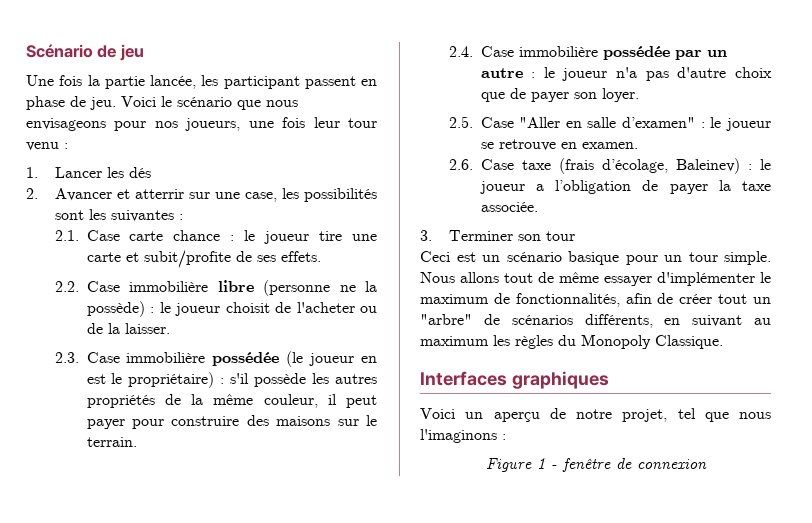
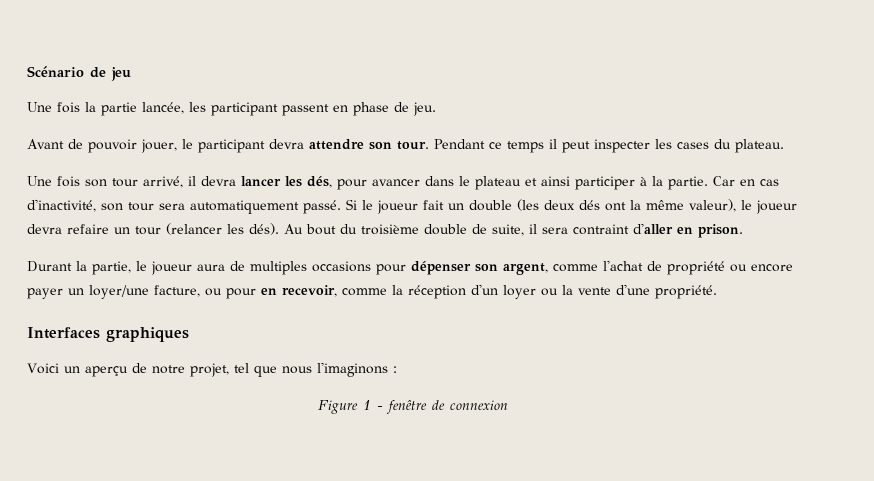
- Une fois la partie lancée, les participant passent en phase de jeu. Voici le scénario que nous envisageons pour nos joueurs, une fois leur tour venu :
- 1. Lancer les dés
- 2. Avancer et atterrir sur une case, les possibilités sont les suivantes :
- 2.1. Case carte chance : le joueur tire une carte et subit/profite de ses effets.
- 2.2. Case immobilière libre (personne ne la possède) : le joueur choisit de l'acheter ou de la laisser.
- 2.3. Case immobilière possédée (le joueur en est le propriétaire) : s'il possède les autres propriétés de la même couleur, il peut payer pour construire des maisons sur le terrain.
- 2.4. Case immobilière possédée par un autre : le joueur n'a pas d'autre choix que de payer son loyer.
- 2.5. Case "Aller en salle d’examen" : le joueur se retrouve en examen.
- 2.6. Case taxe (frais d’écolage, Baleinev) : le joueur a l’obligation de payer la taxe associée.
- 3. Terminer son tour
- Ceci est un scénario basique pour un tour simple. Nous allons tout de même essayer d'implémenter le maximum de fonctionnalités, afin de créer tout un "arbre" de scénarios différents, en suivant au maximum les règles du Monopoly Classique.
+ Une fois la partie lancée, les participant passent en phase de jeu.
+ Avant de pouvoir jouer, le participant devra attendre son tour. Pendant ce temps il peut inspecter les cases du plateau.
+ Une fois son tour arrivé, il devra lancer les dés, pour avancer dans le plateau et ainsi participer à la partie. Car en cas d'inactivité, son tour sera automatiquement passé. Si le joueur fait un double (les deux dés ont la même valeur), le joueur devra refaire un tour (relancer les dés). Au bout du troisième double de suite, il sera contraint d'aller en prison.
+ Durant la partie, le joueur aura de multiples occasions pour dépenser son argent, comme l'achat de propriété ou encore payer un loyer/une facture, ou pour en recevoir, comme la réception d'un loyer ou la vente d'une propriété.

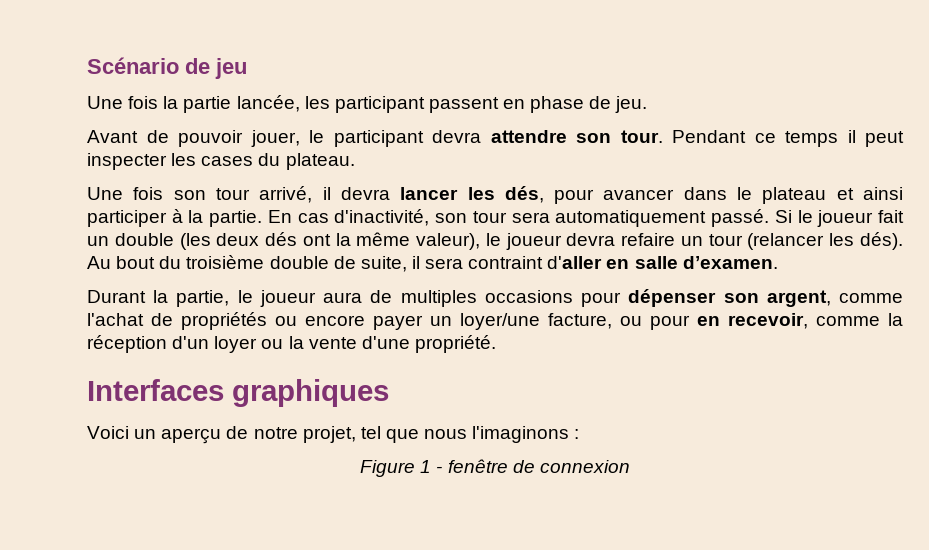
- Car en cas d'inactivité, son tour sera automatiquement passé.
+ En cas d'inactivité, son tour sera automatiquement passé.
- Au bout du troisième double de suite, il sera contraint d'aller en prison.
+ Au bout du troisième double de suite, il sera contraint d'aller en salle d’examen.
- Durant la partie, le joueur aura de multiples occasions pour dépenser son argent, comme l'achat de propriété ou encore payer un loyer/une facture, ou pour en recevoir, comme la réception d'un loyer ou la vente d'une propriété.
+ Durant la partie, le joueur aura de multiples occasions pour dépenser son argent, comme l'achat de propriétés ou encore payer un loyer/une facture, ou pour en recevoir, comme la réception d'un loyer ou la vente d'une propriété.

